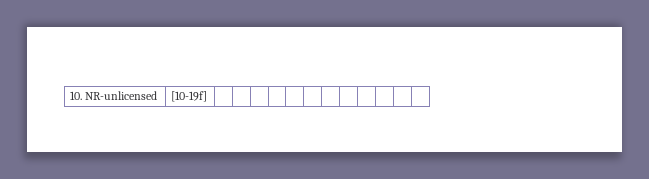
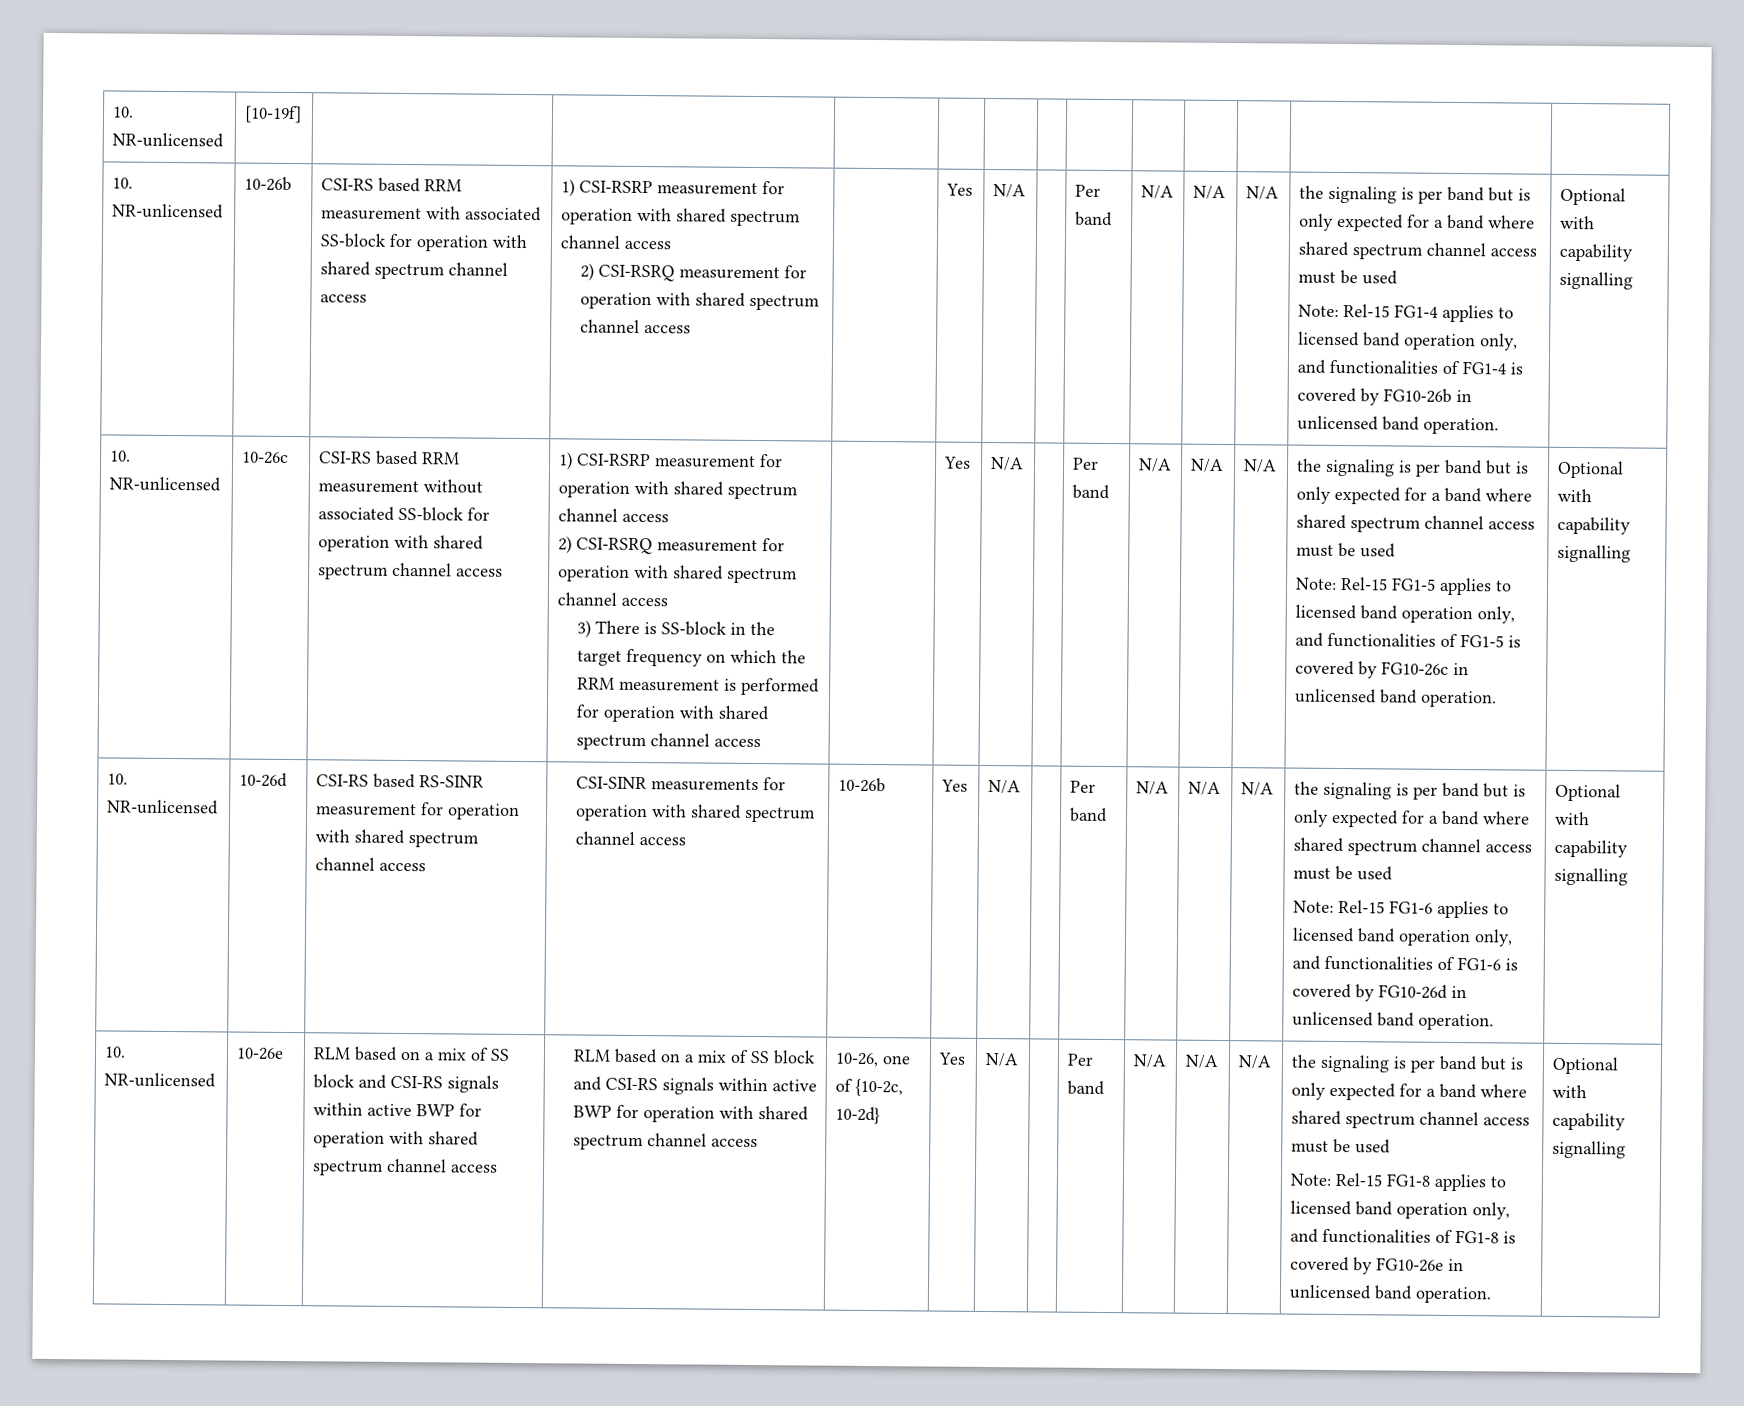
+ 10. NR-unlicensed | 10-26b | CSI-RS based RRM measurement with associated SS-block for operation with shared spectrum channel access | 1) CSI-RSRP measurement for operation with shared spectrum channel access
+ 2) CSI-RSRQ measurement for operation with shared spectrum channel access | | Yes | N/A | | Per band | N/A | N/A | N/A | the signaling is per band but is only expected for a band where shared spectrum channel access must be used
+ Note: Rel-15 FG1-4 applies to licensed band operation only, and functionalities of FG1-4 is covered by FG10-26b in unlicensed band operation. | Optional with capability signalling
+ 10. NR-unlicensed | 10-26c | CSI-RS based RRM measurement without associated SS-block for operation with shared spectrum channel access | 1) CSI-RSRP measurement for operation with shared spectrum channel access
+ 2) CSI-RSRQ measurement for operation with shared spectrum channel access
+ 3) There is SS-block in the target frequency on which the RRM measurement is performed for operation with shared spectrum channel access | | Yes | N/A | | Per band | N/A | N/A | N/A | the signaling is per band but is only expected for a band where shared spectrum channel access must be used
+ Note: Rel-15 FG1-5 applies to licensed band operation only, and functionalities of FG1-5 is covered by FG10-26c in unlicensed band operation. | Optional with capability signalling
+ 10. NR-unlicensed | 10-26d | CSI-RS based RS-SINR measurement for operation with shared spectrum channel access | CSI-SINR measurements for operation with shared spectrum channel access | 10-26b | Yes | N/A | | Per band | N/A | N/A | N/A | the signaling is per band but is only expected for a band where shared spectrum channel access must be used
+ Note: Rel-15 FG1-6 applies to licensed band operation only, and functionalities of FG1-6 is covered by FG10-26d in unlicensed band operation. | Optional with capability signalling
+ 10. NR-unlicensed | 10-26e | RLM based on a mix of SS block and CSI-RS signals within active BWP for operation with shared spectrum channel access | RLM based on a mix of SS block and CSI-RS signals within active BWP for operation with shared spectrum channel access | 10-26, one of {10-2c, 10-2d} | Yes | N/A | | Per band | N/A | N/A | N/A | the signaling is per band but is only expected for a band where shared spectrum channel access must be used
+ Note: Rel-15 FG1-8 applies to licensed band operation only, and functionalities of FG1-8 is covered by FG10-26e in unlicensed band operation. | Optional with capability signalling

